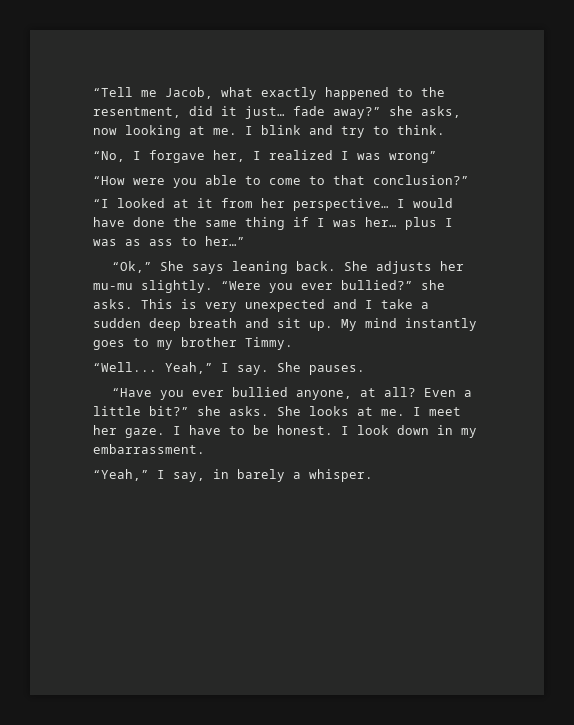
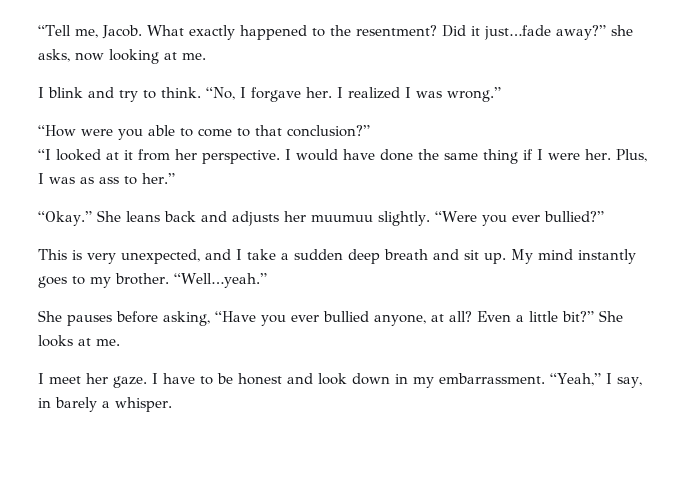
- “Tell me Jacob, what exactly happened to the resentment, did it just… fade away?” she asks, now looking at me. I blink and try to think.
- “No, I forgave her, I realized I was wrong”
+ “Tell me, Jacob. What exactly happened to the resentment? Did it just…fade away?” she asks, now looking at me.
+ I blink and try to think. “No, I forgave her. I realized I was wrong.”
- “I looked at it from her perspective…
+ “I looked at it from her perspective.
- I would have done the same thing if I was her… plus I was as ass to her…”
- “Ok,” She says leaning back. She adjusts her mu-mu slightly.
+ I would have done the same thing if I were her. Plus, I was as ass to her.”
+ “Okay.” She leans back and adjusts her muumuu slightly.
- “Were you ever bullied?” she asks. This is very unexpected and I take a sudden deep breath and sit up.
+ “Were you ever bullied?”
+ This is very unexpected, and I take a sudden deep breath and sit up.
- My mind instantly goes to my brother Timmy.
- “Well... Yeah,” I say. She pauses.
- “Have you ever bullied anyone, at all?
+ My mind instantly goes to my brother. “Well…yeah.”
+ She pauses before asking, “Have you ever bullied anyone, at all?
- Even a little bit?” she asks.
+ Even a little bit?”
- She looks at me. I meet her gaze.
+ She looks at me.
+ I meet her gaze.
- I have to be honest. I look down in my embarrassment.
- “Yeah,” I say, in barely a whisper.
+ I have to be honest and look down in my embarrassment. “Yeah,” I say, in barely a whisper.

